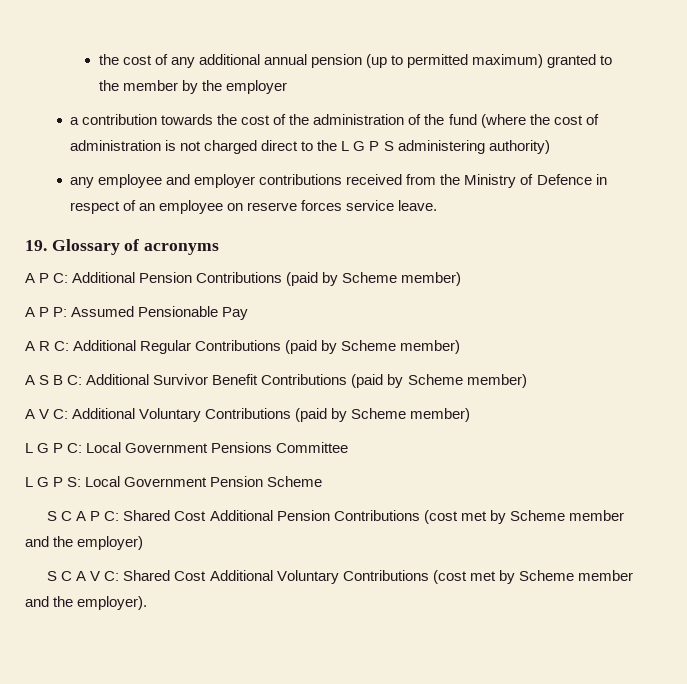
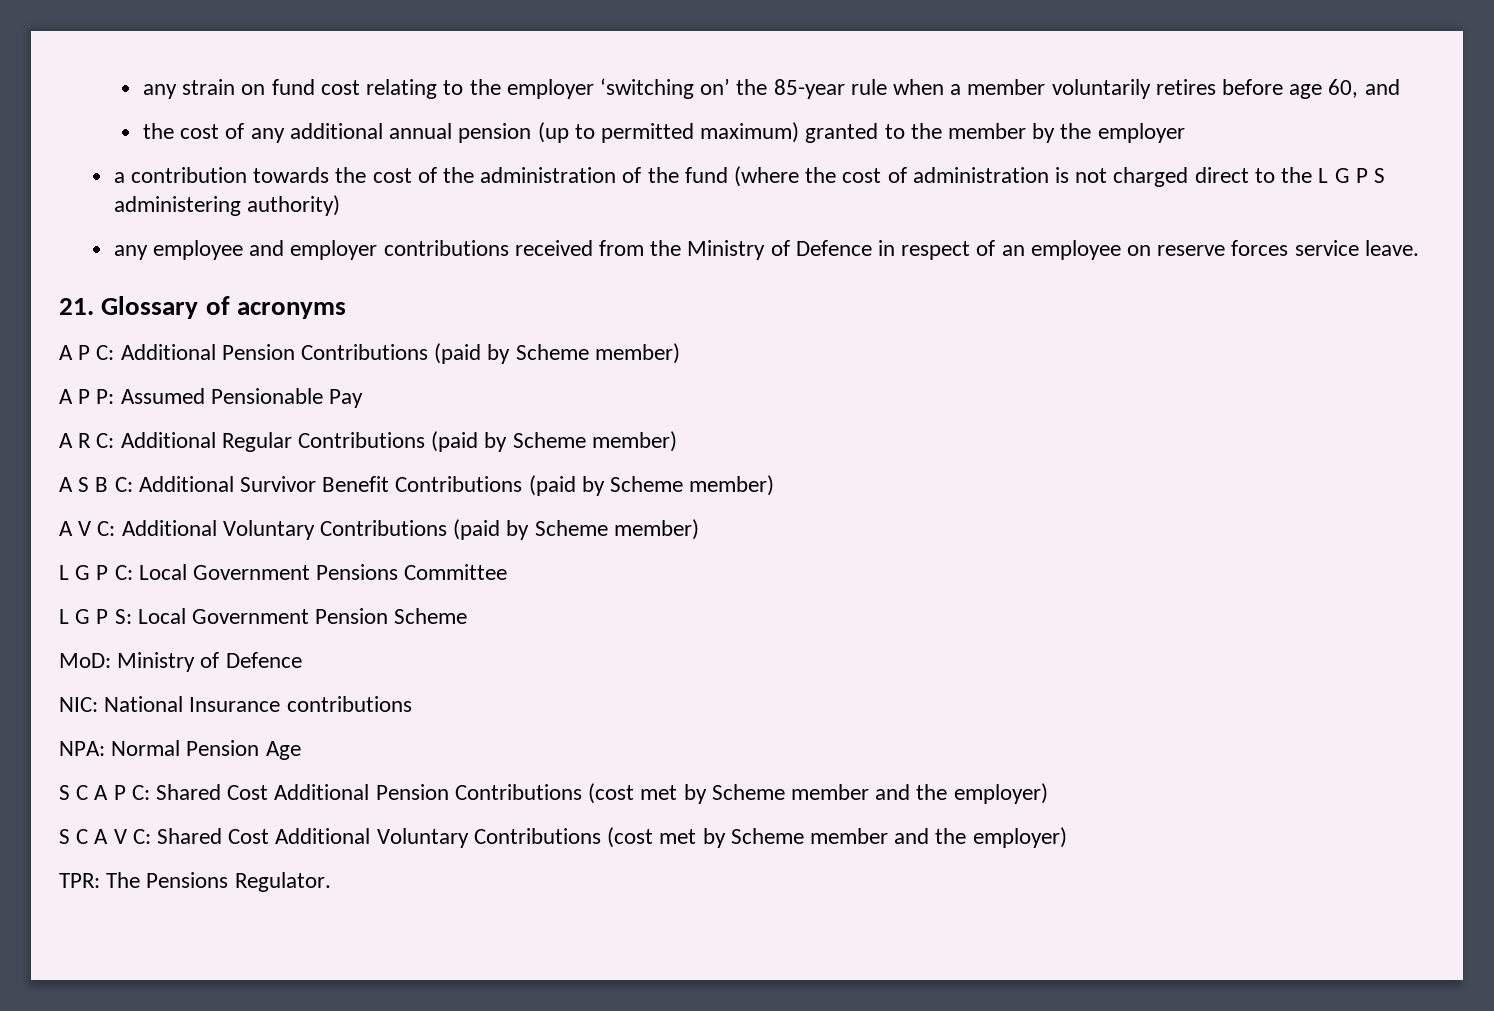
+ any strain on fund cost relating to the employer ‘switching on’ the 85-year rule when a member voluntarily retires before age 60, and
- 19. Glossary of acronyms
+ 21. Glossary of acronyms
+ MoD: Ministry of Defence
+ NIC: National Insurance contributions
+ NPA: Normal Pension Age
- S C A V C: Shared Cost Additional Voluntary Contributions (cost met by Scheme member and the employer).
+ S C A V C: Shared Cost Additional Voluntary Contributions (cost met by Scheme member and the employer)
+ TPR: The Pensions Regulator.

